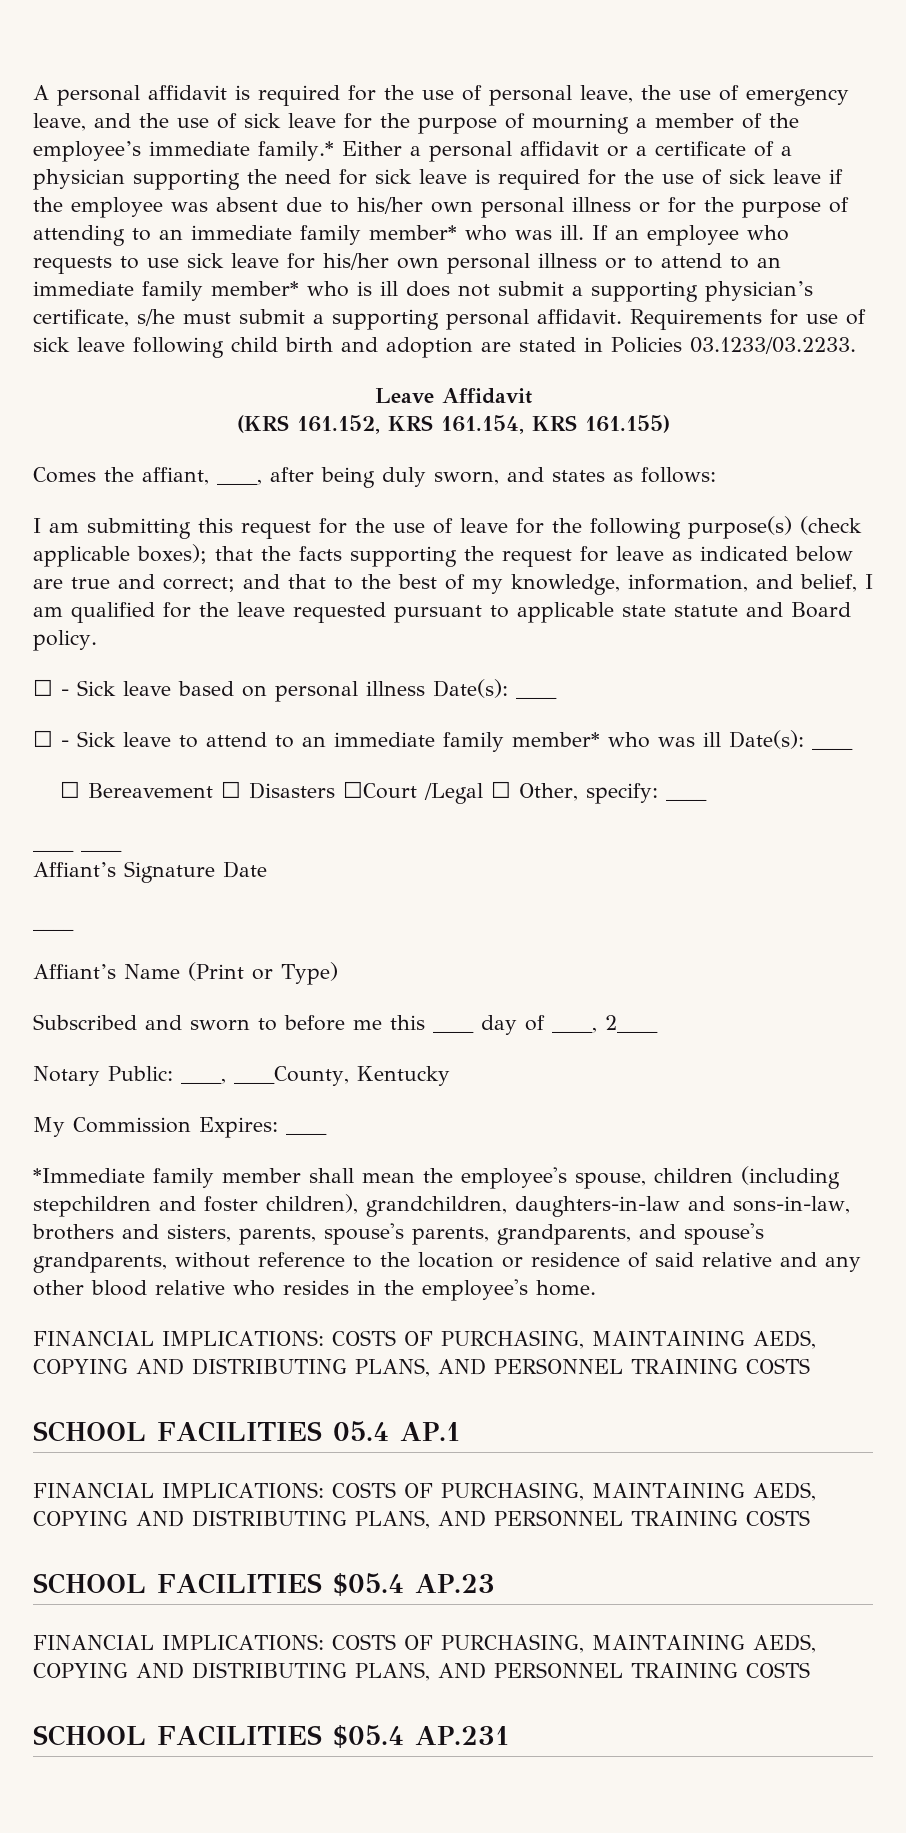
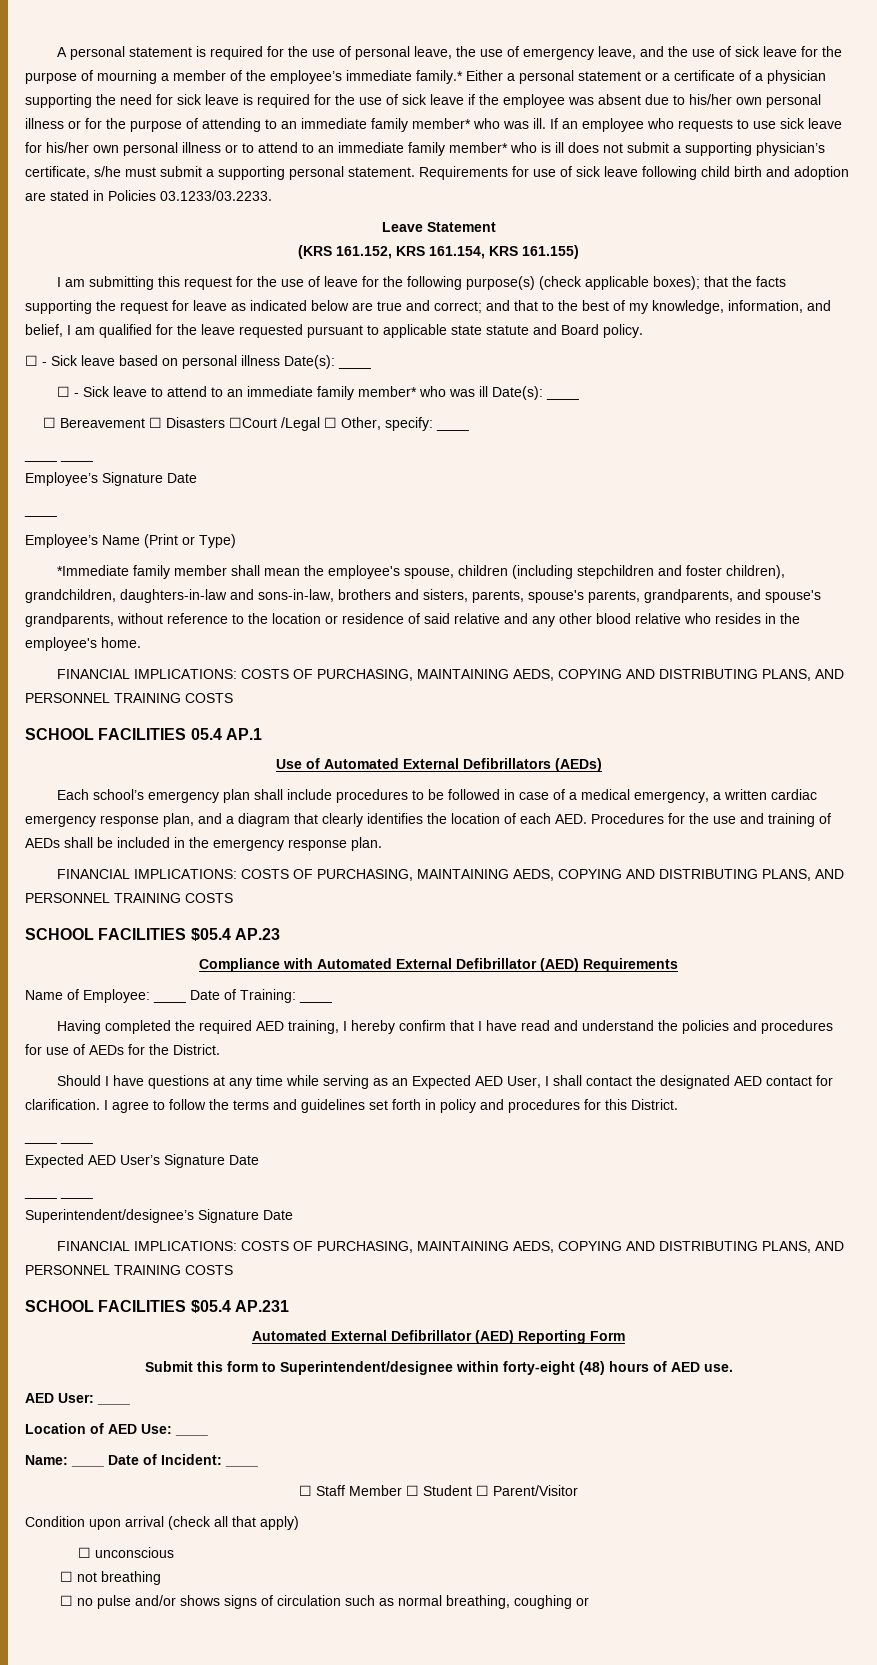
- A personal affidavit is required for the use of personal leave, the use of emergency leave, and the use of sick leave for the purpose of mourning a member of the employee’s immediate family.* Either a personal affidavit or a certificate of a physician supporting the need for sick leave is required for the use of sick leave if the employee was absent due to his/her own personal illness or for the purpose of attending to an immediate family member* who was ill.
+ A personal statement is required for the use of personal leave, the use of emergency leave, and the use of sick leave for the purpose of mourning a member of the employee’s immediate family.* Either a personal statement or a certificate of a physician supporting the need for sick leave is required for the use of sick leave if the employee was absent due to his/her own personal illness or for the purpose of attending to an immediate family member* who was ill.
- If an employee who requests to use sick leave for his/her own personal illness or to attend to an immediate family member* who is ill does not submit a supporting physician’s certificate, s/he must submit a supporting personal affidavit.
+ If an employee who requests to use sick leave for his/her own personal illness or to attend to an immediate family member* who is ill does not submit a supporting physician’s certificate, s/he must submit a supporting personal statement.
- Leave Affidavit
+ Leave Statement
- Comes the affiant, ____, after being duly sworn, and states as follows:
- Affiant’s Signature Date
+ Employee’s Signature Date
- Affiant’s Name (Print or Type)
+ Employee’s Name (Print or Type)
- Subscribed and sworn to before me this ____ day of ____, 2____
- Notary Public: ____, ____County, Kentucky
- My Commission Expires: ____
+ Use of Automated External Defibrillators (AEDs)
+ Each school’s emergency plan shall include procedures to be followed in case of a medical emergency, a written cardiac emergency response plan, and a diagram that clearly identifies the location of each AED. Procedures for the use and training of AEDs shall be included in the emergency response plan.
+ Compliance with Automated External Defibrillator (AED) Requirements
+ Name of Employee: ____ Date of Training: ____
+ Having completed the required AED training, I hereby confirm that I have read and understand the policies and procedures for use of AEDs for the District.
+ Should I have questions at any time while serving as an Expected AED User, I shall contact the designated AED contact for clarification. I agree to follow the terms and guidelines set forth in policy and procedures for this District.
+ ____ ____
+ Expected AED User’s Signature Date
+ ____ ____
+ Superintendent/designee’s Signature Date
+ Automated External Defibrillator (AED) Reporting Form
+ Submit this form to Superintendent/designee within forty-eight (48) hours of AED use.
+ AED User: ____
+ Location of AED Use: ____
+ Name: ____ Date of Incident: ____
+ ☐ Staff Member ☐ Student ☐ Parent/Visitor
+ Condition upon arrival (check all that apply)
+ ☐ unconscious
+ ☐ not breathing
+ ☐ no pulse and/or shows signs of circulation such as normal breathing, coughing or

